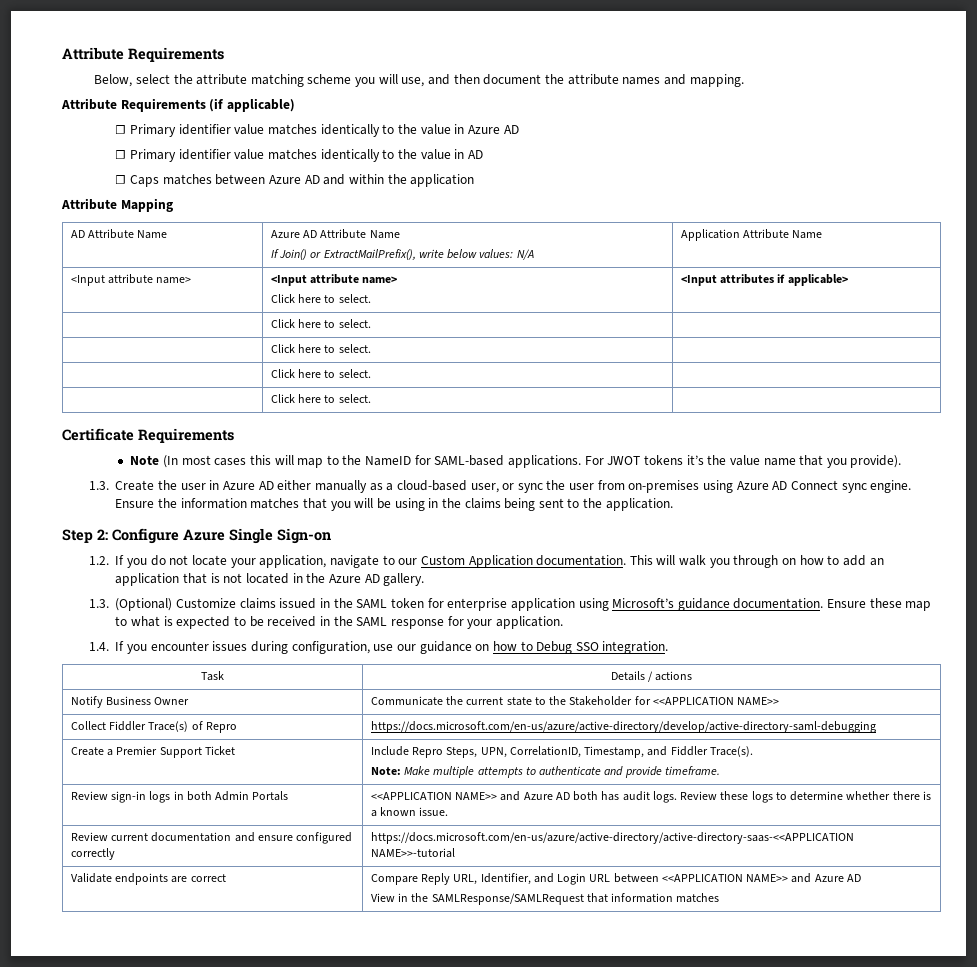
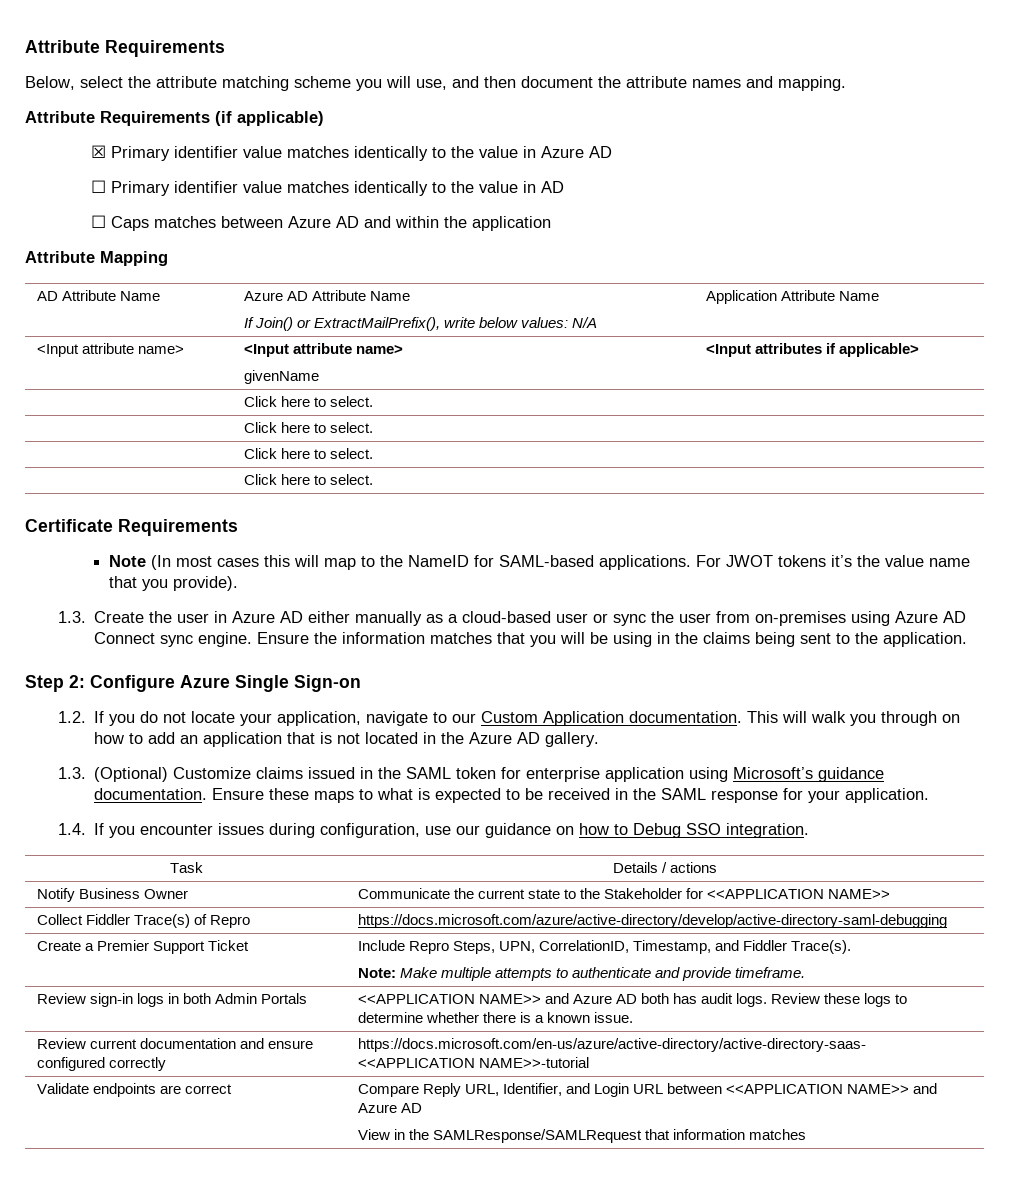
- ☐ Primary identifier value matches identically to the value in Azure AD
+ ☒ Primary identifier value matches identically to the value in Azure AD
  <Input attribute name> | <Input attribute name>
- Click here to select. | <Input attributes if applicable>
+ givenName | <Input attributes if applicable>
- 1.3. Create the user in Azure AD either manually as a cloud-based user, or sync the user from on-premises using Azure AD Connect sync engine.
+ 1.3. Create the user in Azure AD either manually as a cloud-based user or sync the user from on-premises using Azure AD Connect sync engine.
- Ensure these map to what is expected to be received in the SAML response for your application.
+ Ensure these maps to what is expected to be received in the SAML response for your application.
- Collect Fiddler Trace(s) of Repro | https://docs.microsoft.com/en-us/azure/active-directory/develop/active-directory-saml-debugging
+ Collect Fiddler Trace(s) of Repro | https://docs.microsoft.com/azure/active-directory/develop/active-directory-saml-debugging

